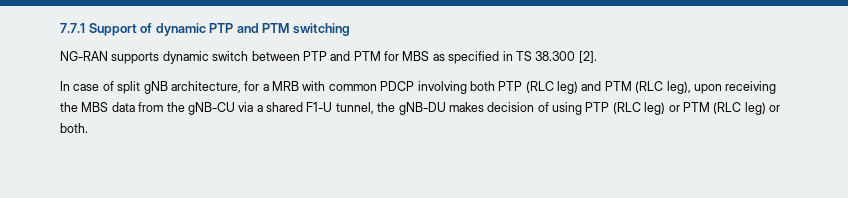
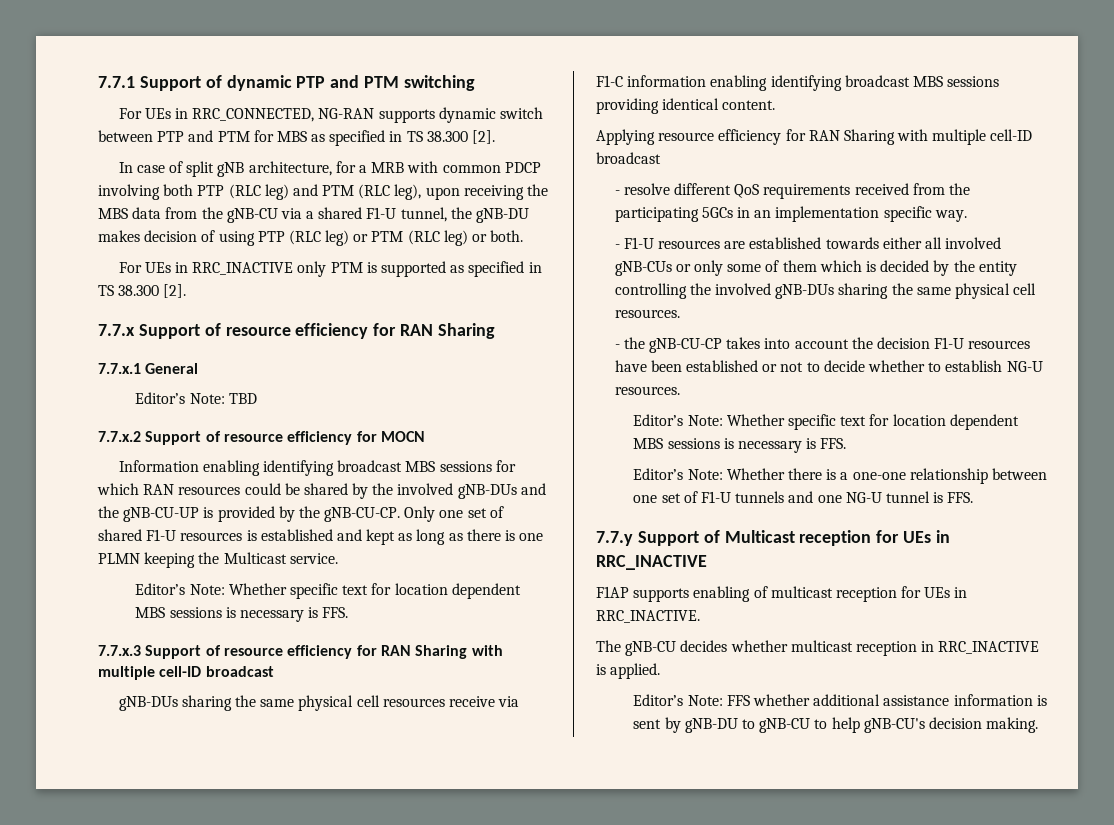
- NG-RAN supports dynamic switch between PTP and PTM for MBS as specified in TS 38.300 [2].
+ For UEs in RRC_CONNECTED, NG-RAN supports dynamic switch between PTP and PTM for MBS as specified in TS 38.300 [2].
+ For UEs in RRC_INACTIVE only PTM is supported as specified in TS 38.300 [2].
+ 7.7.x Support of resource efficiency for RAN Sharing
+ 7.7.x.1 General
+ Editor’s Note: TBD
+ 7.7.x.2 Support of resource efficiency for MOCN
+ Information enabling identifying broadcast MBS sessions for which RAN resources could be shared by the involved gNB-DUs and the gNB-CU-UP is provided by the gNB-CU-CP. Only one set of shared F1-U resources is established and kept as long as there is one PLMN keeping the Multicast service.
+ Editor’s Note: Whether specific text for location dependent MBS sessions is necessary is FFS.
+ 7.7.x.3 Support of resource efficiency for RAN Sharing with multiple cell-ID broadcast
+ gNB-DUs sharing the same physical cell resources receive via F1-C information enabling identifying broadcast MBS sessions providing identical content.
+ Applying resource efficiency for RAN Sharing with multiple cell-ID broadcast
+ - resolve different QoS requirements received from the participating 5GCs in an implementation specific way.
+ - F1-U resources are established towards either all involved gNB-CUs or only some of them which is decided by the entity controlling the involved gNB-DUs sharing the same physical cell resources.
+ - the gNB-CU-CP takes into account the decision F1-U resources have been established or not to decide whether to establish NG-U resources.
+ Editor’s Note: Whether specific text for location dependent MBS sessions is necessary is FFS.
+ Editor’s Note: Whether there is a one-one relationship between one set of F1-U tunnels and one NG-U tunnel is FFS.
+ 7.7.y Support of Multicast reception for UEs in RRC_INACTIVE
+ F1AP supports enabling of multicast reception for UEs in RRC_INACTIVE.
+ The gNB-CU decides whether multicast reception in RRC_INACTIVE is applied.
+ Editor’s Note: FFS whether additional assistance information is sent by gNB-DU to gNB-CU to help gNB-CU's decision making.

